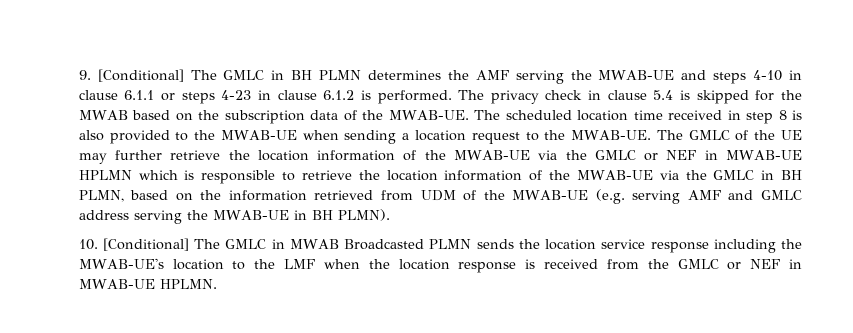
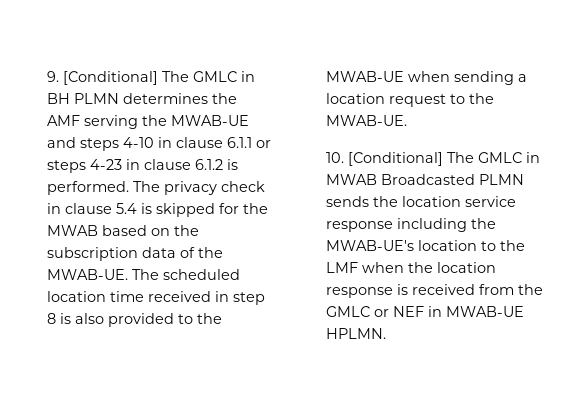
- The GMLC of the UE may further retrieve the location information of the MWAB-UE via the GMLC or NEF in MWAB-UE HPLMN which is responsible to retrieve the location information of the MWAB-UE via the GMLC in BH PLMN, based on the information retrieved from UDM of the MWAB-UE (e.g. serving AMF and GMLC address serving the MWAB-UE in BH PLMN).

